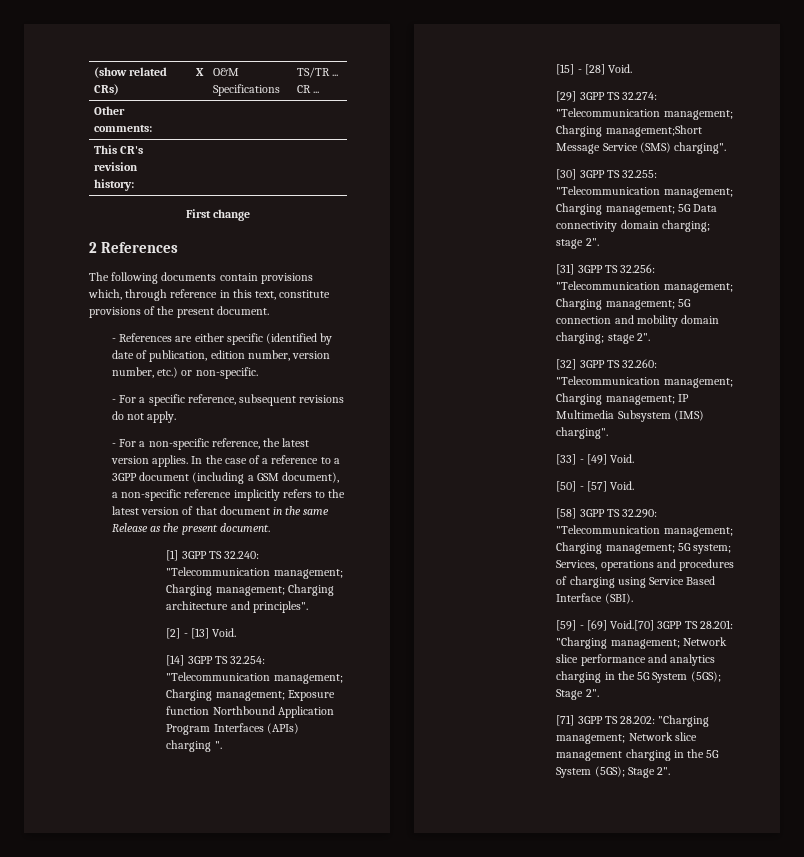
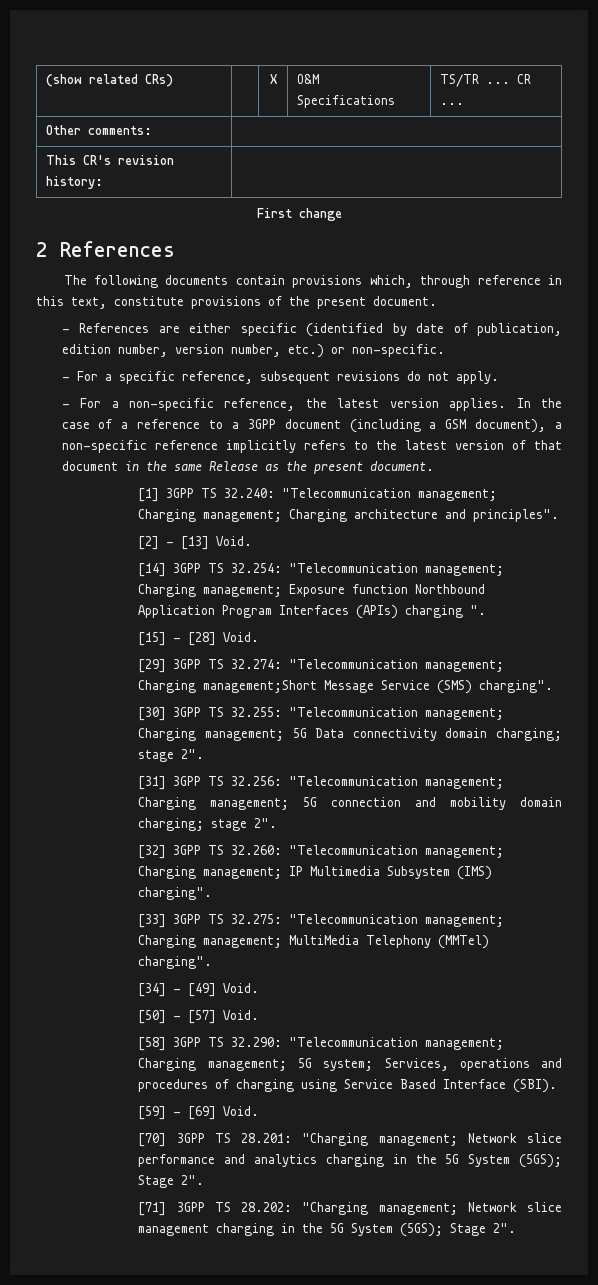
- [33] - [49] Void.
+ [33] 3GPP TS 32.275: "Telecommunication management; Charging management; MultiMedia Telephony (MMTel) charging".
+ [34] - [49] Void.
- [59] - [69] Void.[70] 3GPP TS 28.201: "Charging management; Network slice performance and analytics charging in the 5G System (5GS); Stage 2".
+ [59] - [69] Void.
+ [70] 3GPP TS 28.201: "Charging management; Network slice performance and analytics charging in the 5G System (5GS); Stage 2".

